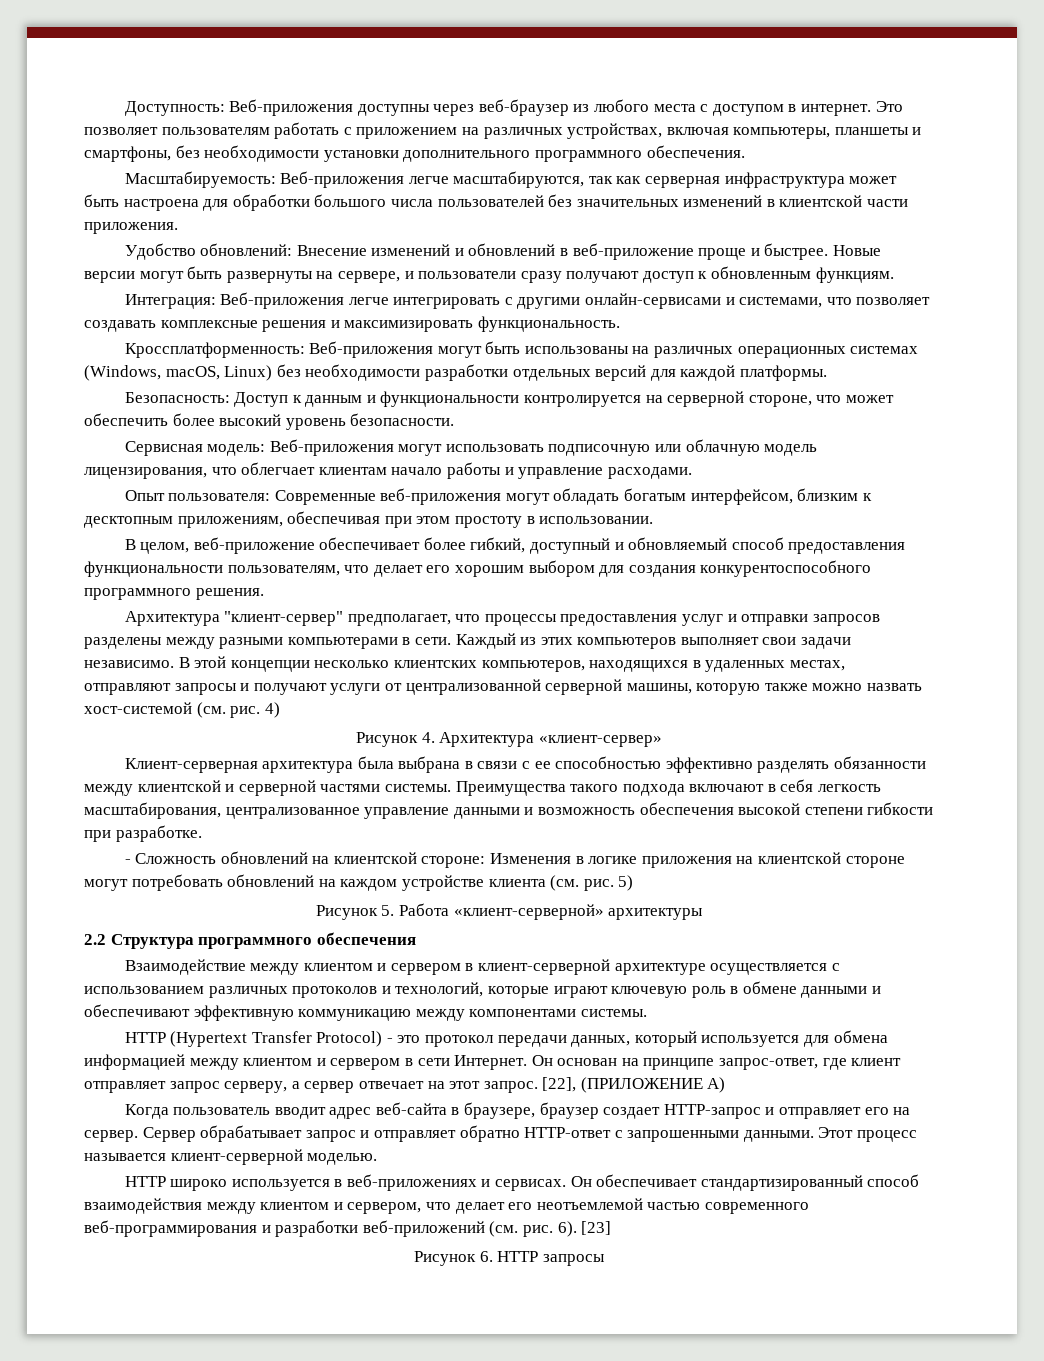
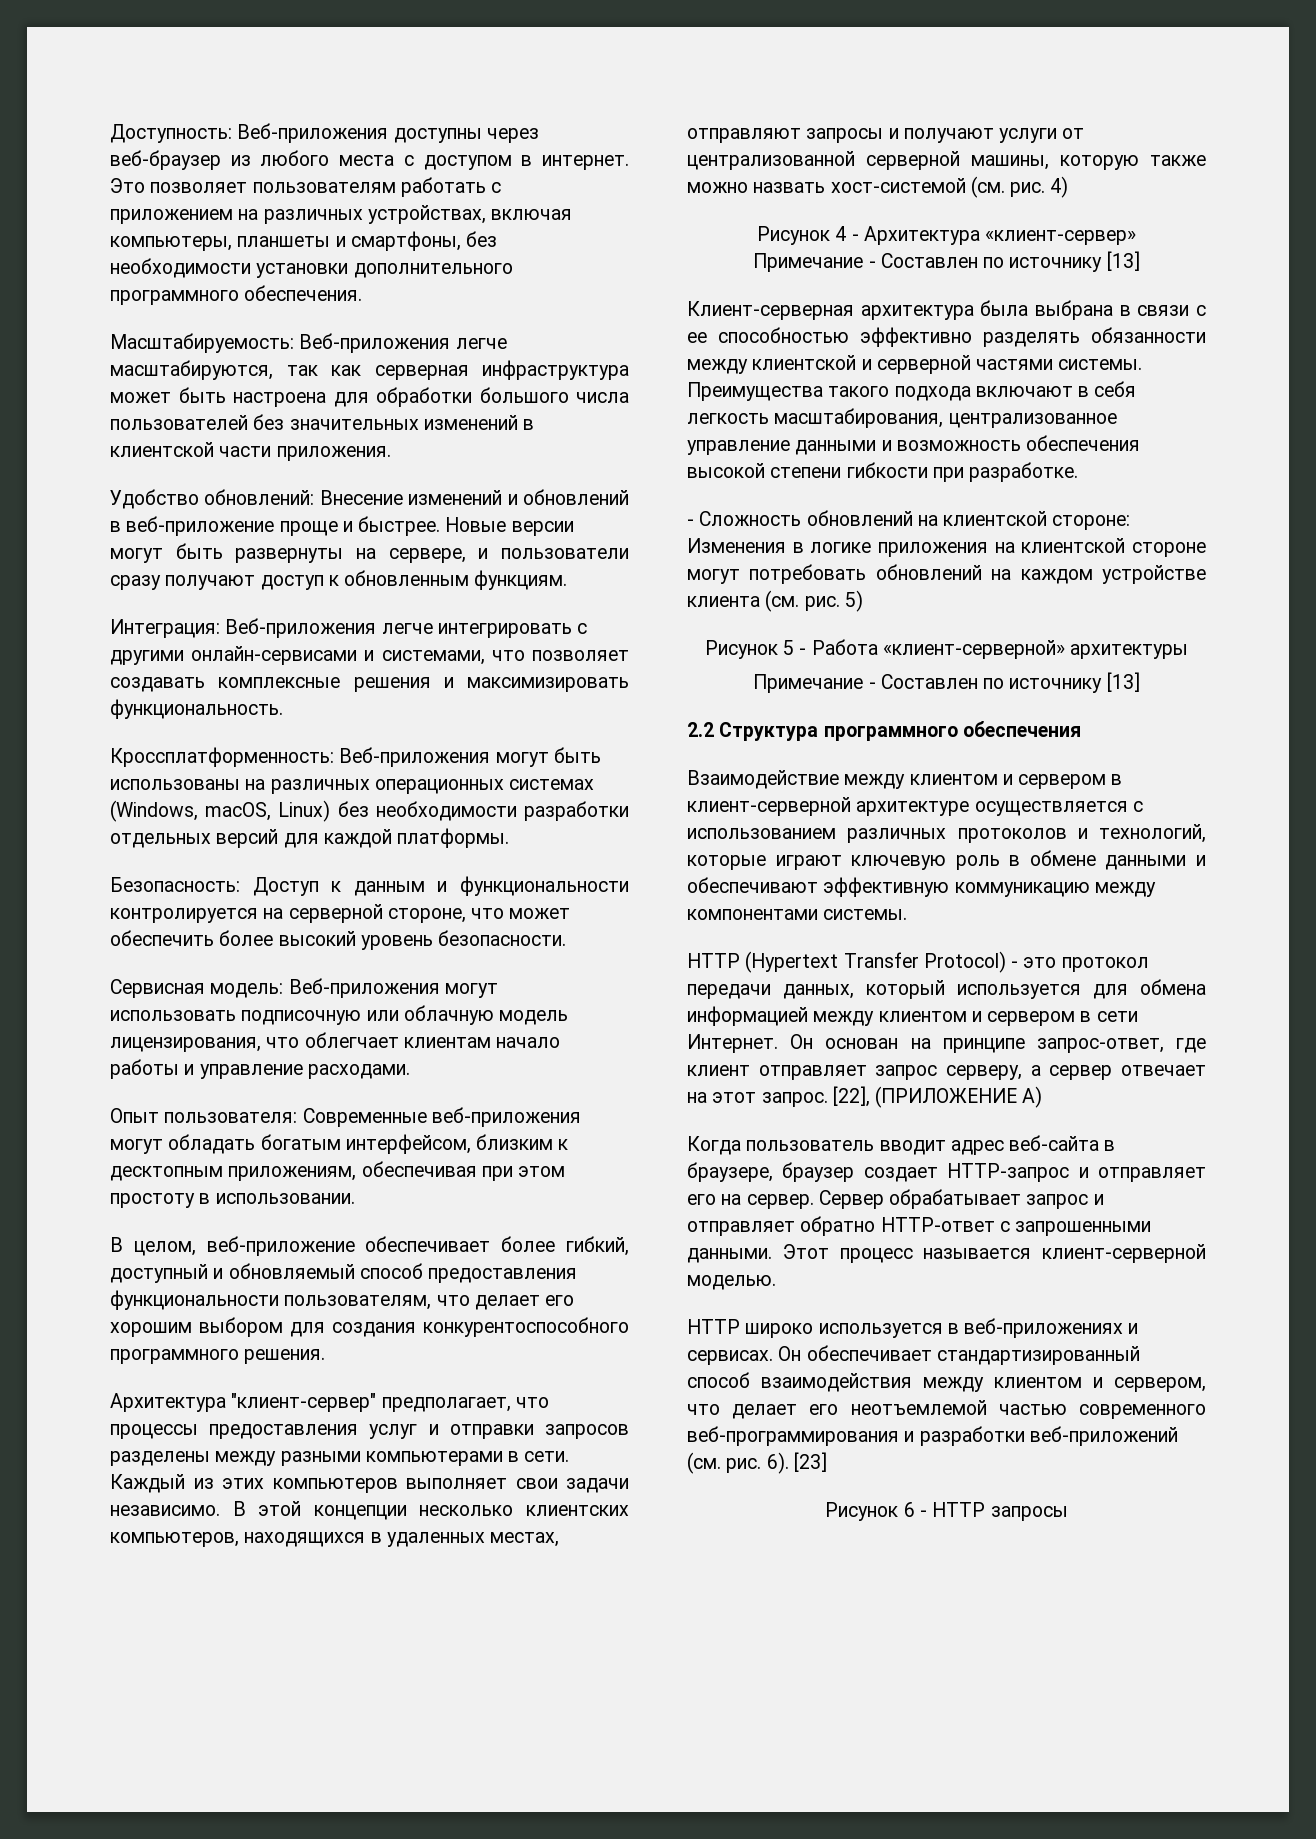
- Рисунок 4. Архитектура «клиент-сервер»
+ Рисунок 4 - Архитектура «клиент-сервер»
+ Примечание - Составлен по источнику [13]
- Рисунок 5. Работа «клиент-серверной» архитектуры
+ Рисунок 5 - Работа «клиент-серверной» архитектуры
+ Примечание - Составлен по источнику [13]
- Рисунок 6. HTTP запросы
+ Рисунок 6 - HTTP запросы

